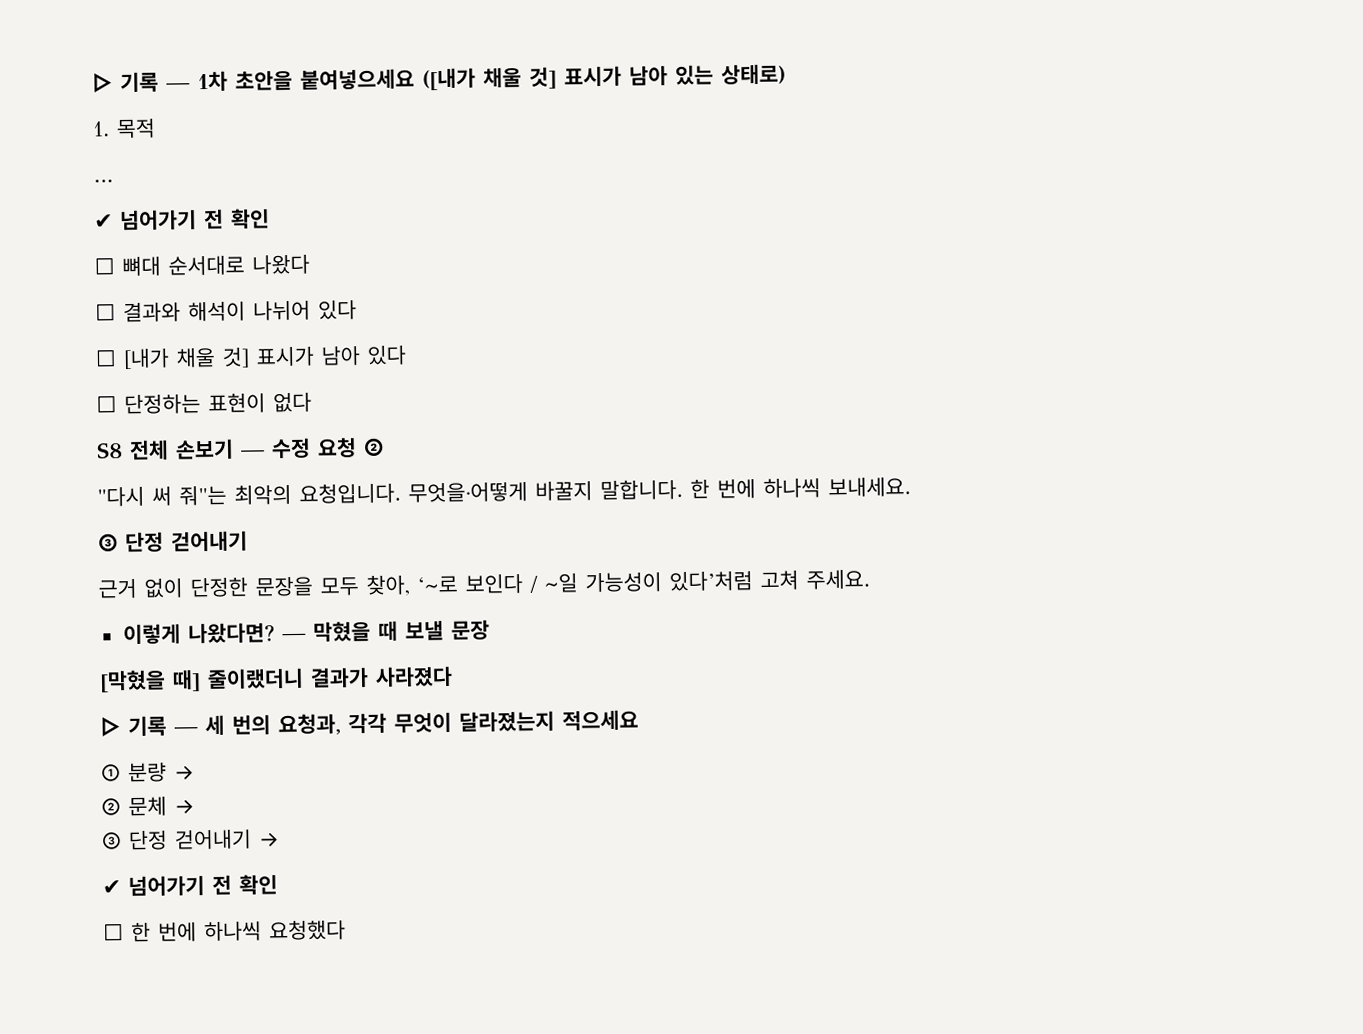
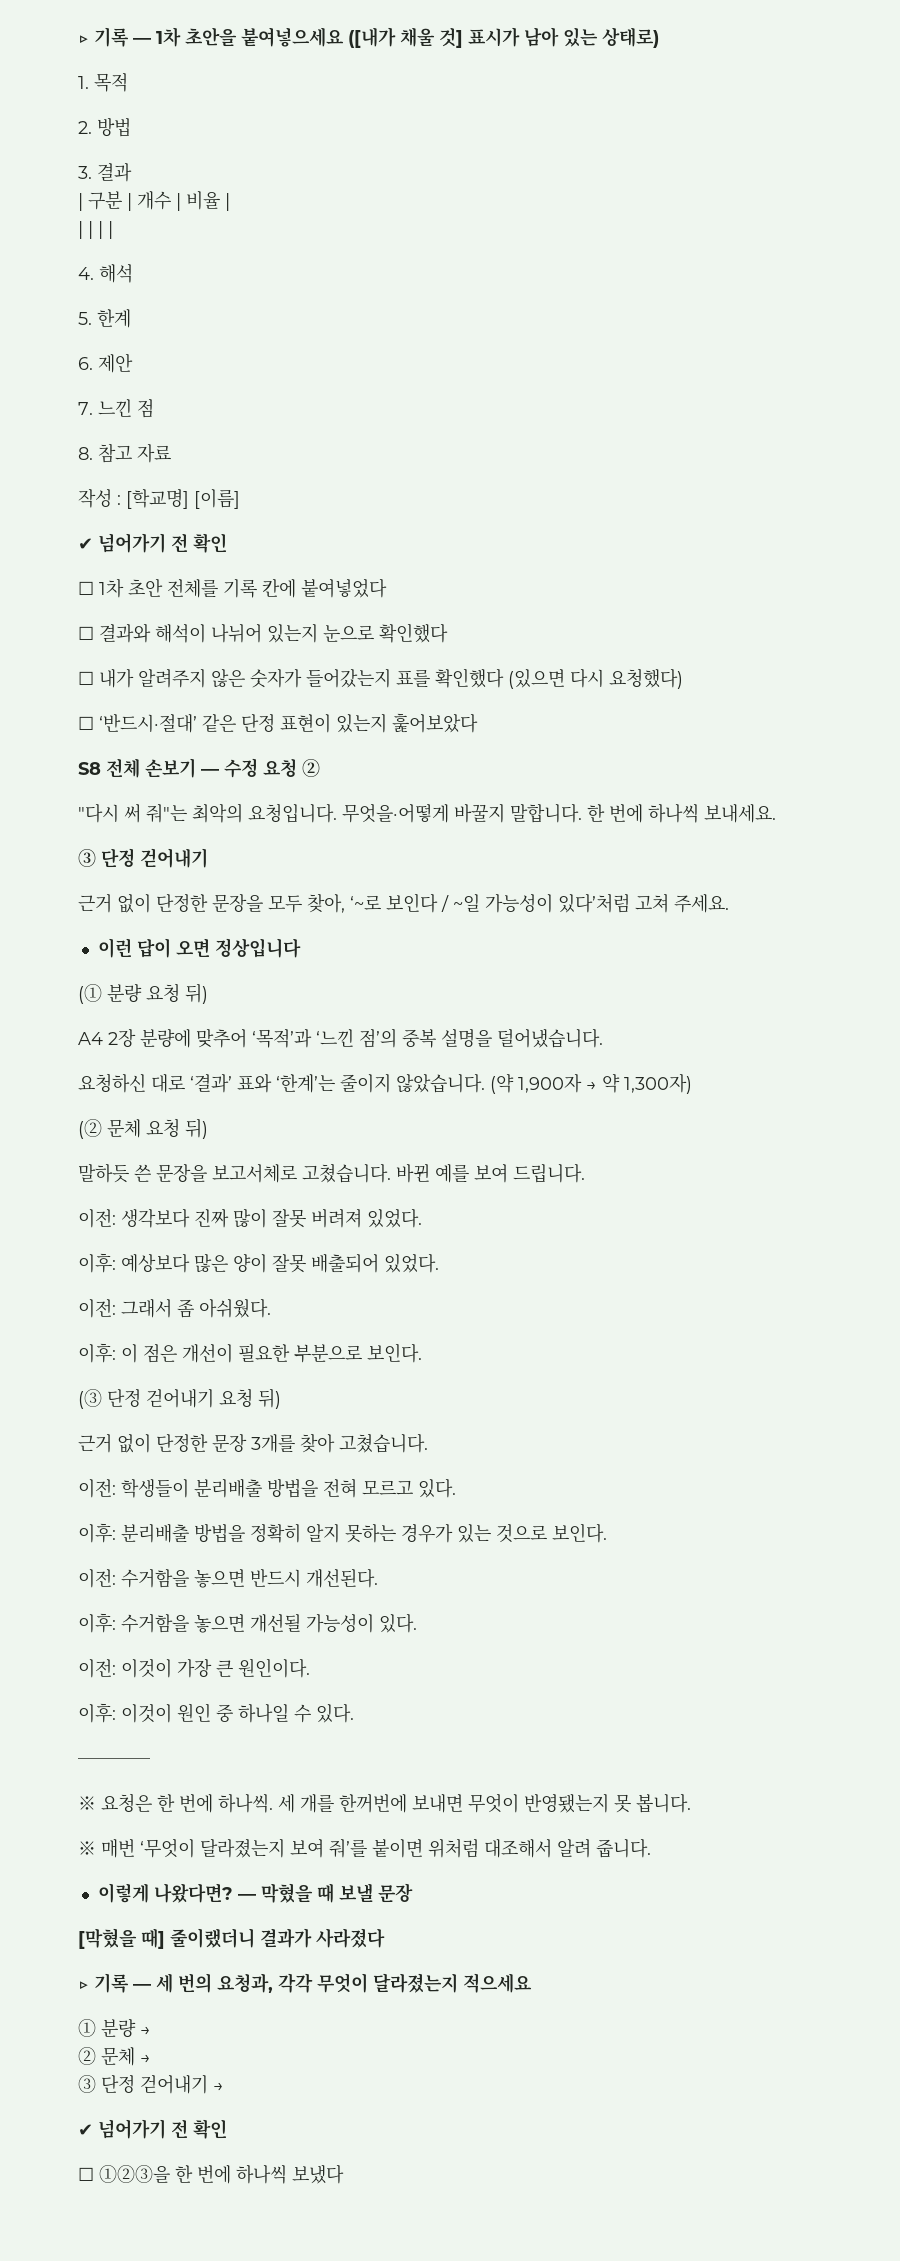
- …
+ 2. 방법
+ 3. 결과
+ | 구분 | 개수 | 비율 |
+ | | | |
+ 4. 해석
+ 5. 한계
+ 6. 제안
+ 7. 느낀 점
+ 8. 참고 자료
+ 작성 : [학교명] [이름]
  ✔ 넘어가기 전 확인
- ☐ 뼈대 순서대로 나왔다
- ☐ 결과와 해석이 나뉘어 있다
- ☐ [내가 채울 것] 표시가 남아 있다
- ☐ 단정하는 표현이 없다
+ ☐ 1차 초안 전체를 기록 칸에 붙여넣었다
+ ☐ 결과와 해석이 나뉘어 있는지 눈으로 확인했다
+ ☐ 내가 알려주지 않은 숫자가 들어갔는지 표를 확인했다 (있으면 다시 요청했다)
+ ☐ ‘반드시·절대’ 같은 단정 표현이 있는지 훑어보았다
+ 이런 답이 오면 정상입니다
+ (① 분량 요청 뒤)
+ A4 2장 분량에 맞추어 ‘목적’과 ‘느낀 점’의 중복 설명을 덜어냈습니다.
+ 요청하신 대로 ‘결과’ 표와 ‘한계’는 줄이지 않았습니다. (약 1,900자 → 약 1,300자)
+ (② 문체 요청 뒤)
+ 말하듯 쓴 문장을 보고서체로 고쳤습니다. 바뀐 예를 보여 드립니다.
+ 이전: 생각보다 진짜 많이 잘못 버려져 있었다.
+ 이후: 예상보다 많은 양이 잘못 배출되어 있었다.
+ 이전: 그래서 좀 아쉬웠다.
+ 이후: 이 점은 개선이 필요한 부분으로 보인다.
+ (③ 단정 걷어내기 요청 뒤)
+ 근거 없이 단정한 문장 3개를 찾아 고쳤습니다.
+ 이전: 학생들이 분리배출 방법을 전혀 모르고 있다.
+ 이후: 분리배출 방법을 정확히 알지 못하는 경우가 있는 것으로 보인다.
+ 이전: 수거함을 놓으면 반드시 개선된다.
+ 이후: 수거함을 놓으면 개선될 가능성이 있다.
+ 이전: 이것이 가장 큰 원인이다.
+ 이후: 이것이 원인 중 하나일 수 있다.
+ ────
+ ※ 요청은 한 번에 하나씩. 세 개를 한꺼번에 보내면 무엇이 반영됐는지 못 봅니다.
+ ※ 매번 ‘무엇이 달라졌는지 보여 줘’를 붙이면 위처럼 대조해서 알려 줍니다.
- ☐ 한 번에 하나씩 요청했다
+ ☐ ①②③을 한 번에 하나씩 보냈다

